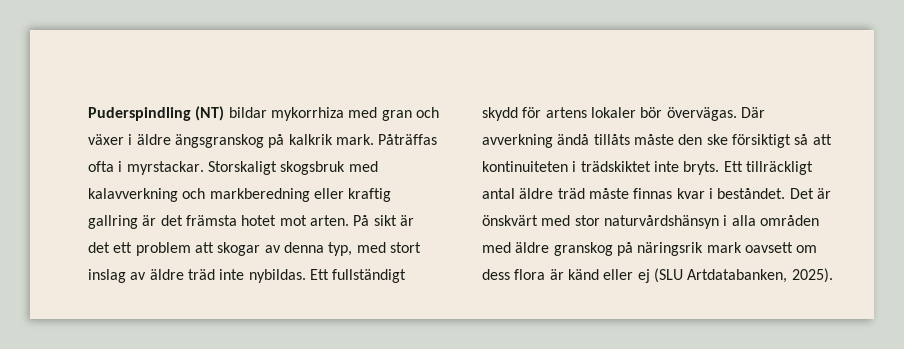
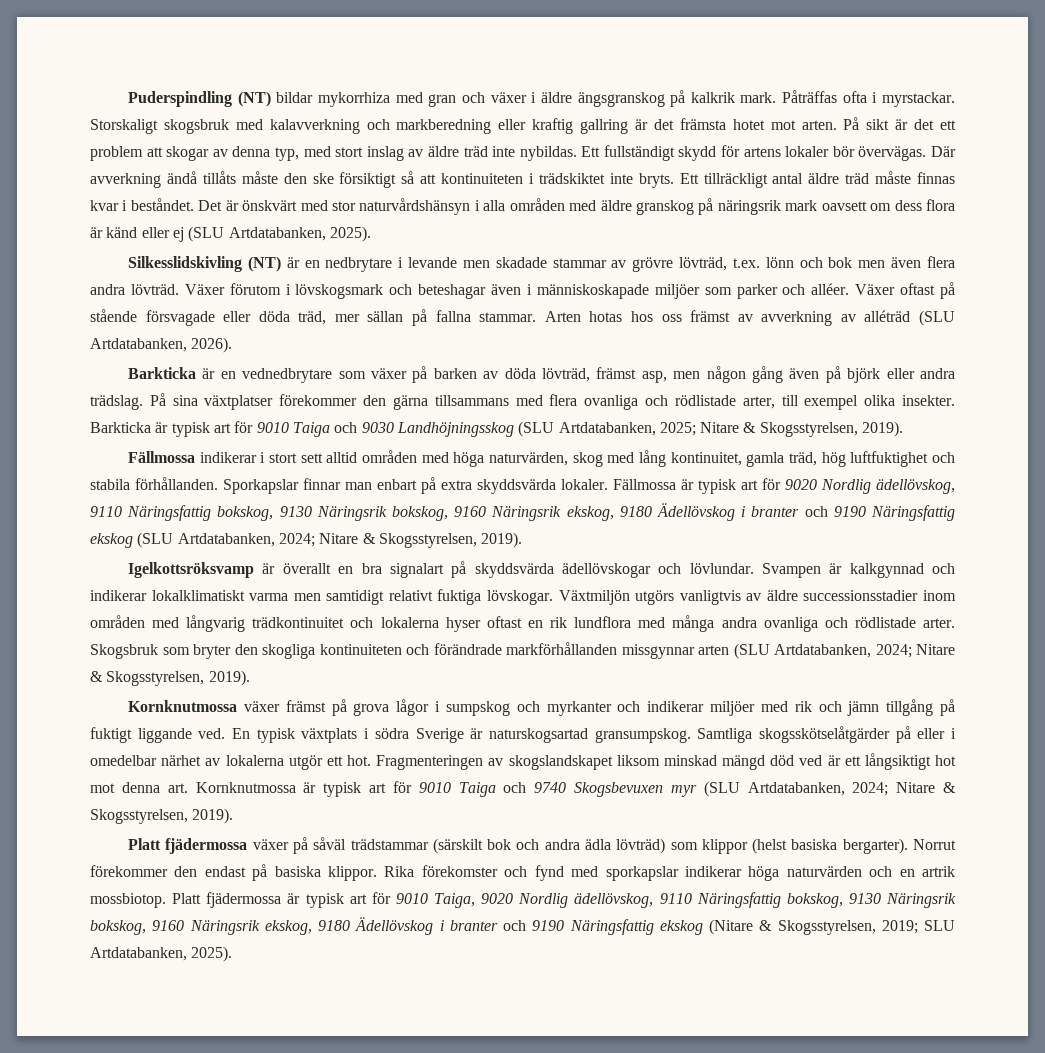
+ Silkesslidskivling (NT) är en nedbrytare i levande men skadade stammar av grövre lövträd, t.ex. lönn och bok men även flera andra lövträd. Växer förutom i lövskogsmark och beteshagar även i människoskapade miljöer som parker och alléer. Växer oftast på stående försvagade eller döda träd, mer sällan på fallna stammar. Arten hotas hos oss främst av avverkning av alléträd (SLU Artdatabanken, 2026).
+ Barkticka är en vednedbrytare som växer på barken av döda lövträd, främst asp, men någon gång även på björk eller andra trädslag. På sina växtplatser förekommer den gärna tillsammans med flera ovanliga och rödlistade arter, till exempel olika insekter. Barkticka är typisk art för 9010 Taiga och 9030 Landhöjningsskog (SLU Artdatabanken, 2025; Nitare & Skogsstyrelsen, 2019).
+ Fällmossa indikerar i stort sett alltid områden med höga naturvärden, skog med lång kontinuitet, gamla träd, hög luftfuktighet och stabila förhållanden. Sporkapslar finnar man enbart på extra skyddsvärda lokaler. Fällmossa är typisk art för 9020 Nordlig ädellövskog, 9110 Näringsfattig bokskog, 9130 Näringsrik bokskog, 9160 Näringsrik ekskog, 9180 Ädellövskog i branter och 9190 Näringsfattig ekskog (SLU Artdatabanken, 2024; Nitare & Skogsstyrelsen, 2019).
+ Igelkottsröksvamp är överallt en bra signalart på skyddsvärda ädellövskogar och lövlundar. Svampen är kalkgynnad och indikerar lokalklimatiskt varma men samtidigt relativt fuktiga lövskogar. Växtmiljön utgörs vanligtvis av äldre successionsstadier inom områden med långvarig trädkontinuitet och lokalerna hyser oftast en rik lundflora med många andra ovanliga och rödlistade arter. Skogsbruk som bryter den skogliga kontinuiteten och förändrade markförhållanden missgynnar arten (SLU Artdatabanken, 2024; Nitare & Skogsstyrelsen, 2019).
+ Kornknutmossa växer främst på grova lågor i sumpskog och myrkanter och indikerar miljöer med rik och jämn tillgång på fuktigt liggande ved. En typisk växtplats i södra Sverige är naturskogsartad gransumpskog. Samtliga skogsskötselåtgärder på eller i omedelbar närhet av lokalerna utgör ett hot. Fragmenteringen av skogslandskapet liksom minskad mängd död ved är ett långsiktigt hot mot denna art. Kornknutmossa är typisk art för 9010 Taiga och 9740 Skogsbevuxen myr (SLU Artdatabanken, 2024; Nitare & Skogsstyrelsen, 2019).
+ Platt fjädermossa växer på såväl trädstammar (särskilt bok och andra ädla lövträd) som klippor (helst basiska bergarter). Norrut förekommer den endast på basiska klippor. Rika förekomster och fynd med sporkapslar indikerar höga naturvärden och en artrik mossbiotop. Platt fjädermossa är typisk art för 9010 Taiga, 9020 Nordlig ädellövskog, 9110 Näringsfattig bokskog, 9130 Näringsrik bokskog, 9160 Näringsrik ekskog, 9180 Ädellövskog i branter och 9190 Näringsfattig ekskog (Nitare & Skogsstyrelsen, 2019; SLU Artdatabanken, 2025).

